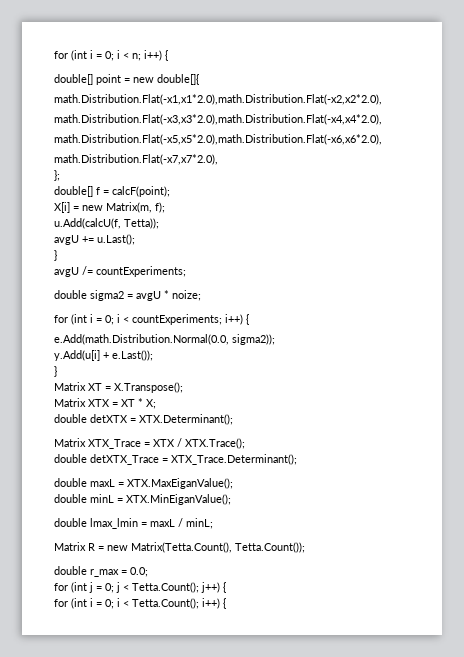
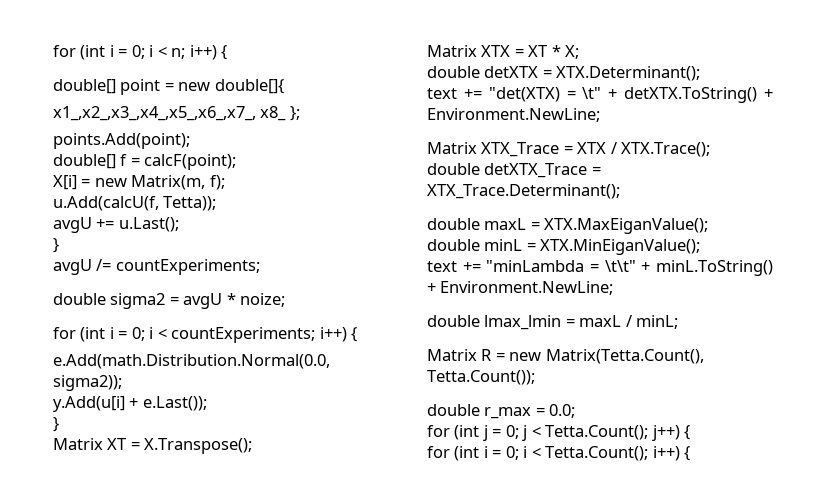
- math.Distribution.Flat(-x1,x1*2.0),math.Distribution.Flat(-x2,x2*2.0),
- math.Distribution.Flat(-x3,x3*2.0),math.Distribution.Flat(-x4,x4*2.0),
- math.Distribution.Flat(-x5,x5*2.0),math.Distribution.Flat(-x6,x6*2.0),
- math.Distribution.Flat(-x7,x7*2.0),
- };
+ x1_,x2_,x3_,x4_,x5_,x6_,x7_, x8_ };
+ points.Add(point);
+ text += "det(XTX) = \t" + detXTX.ToString() + Environment.NewLine;
+ text += "minLambda = \t\t" + minL.ToString() + Environment.NewLine;

